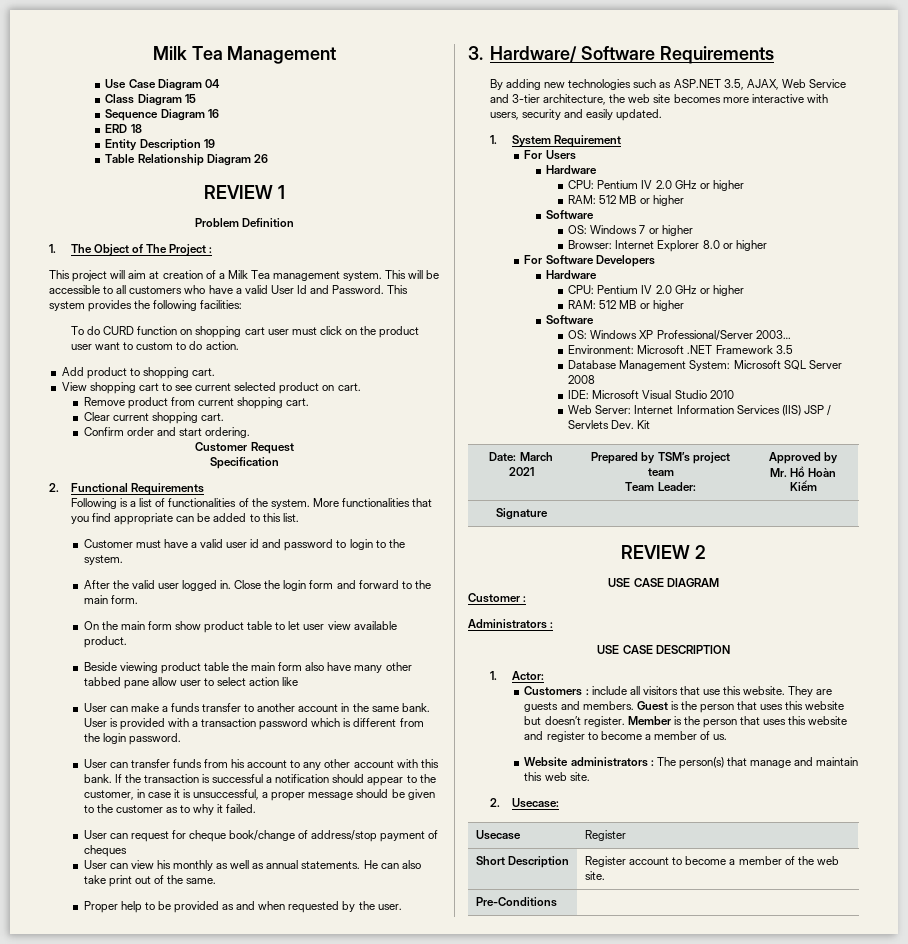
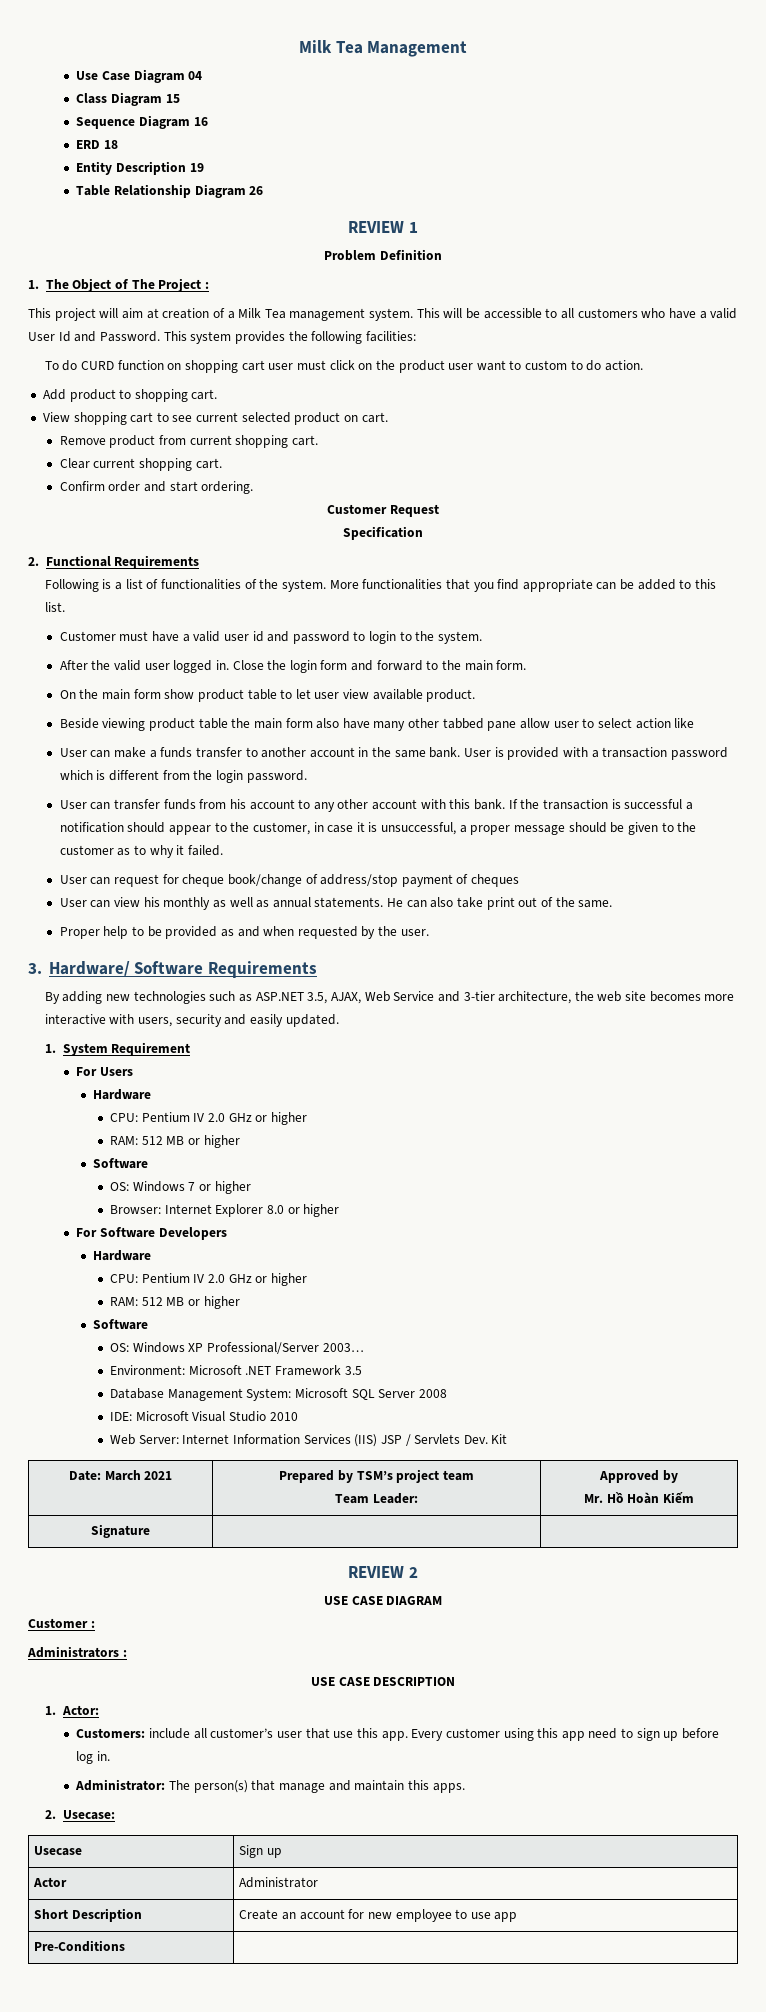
- Customers : include all visitors that use this website. They are guests and members. Guest is the person that uses this website but doesn’t register. Member is the person that uses this website and register to become a member of us.
- Website administrators : The person(s) that manage and maintain this web site.
+ Customers: include all customer’s user that use this app. Every customer using this app need to sign up before log in.
+ Administrator: The person(s) that manage and maintain this apps.
- Usecase | Register
- Short Description | Register account to become a member of the web site.
+ Usecase | Sign up
+ Actor | Administrator
+ Short Description | Create an account for new employee to use app

